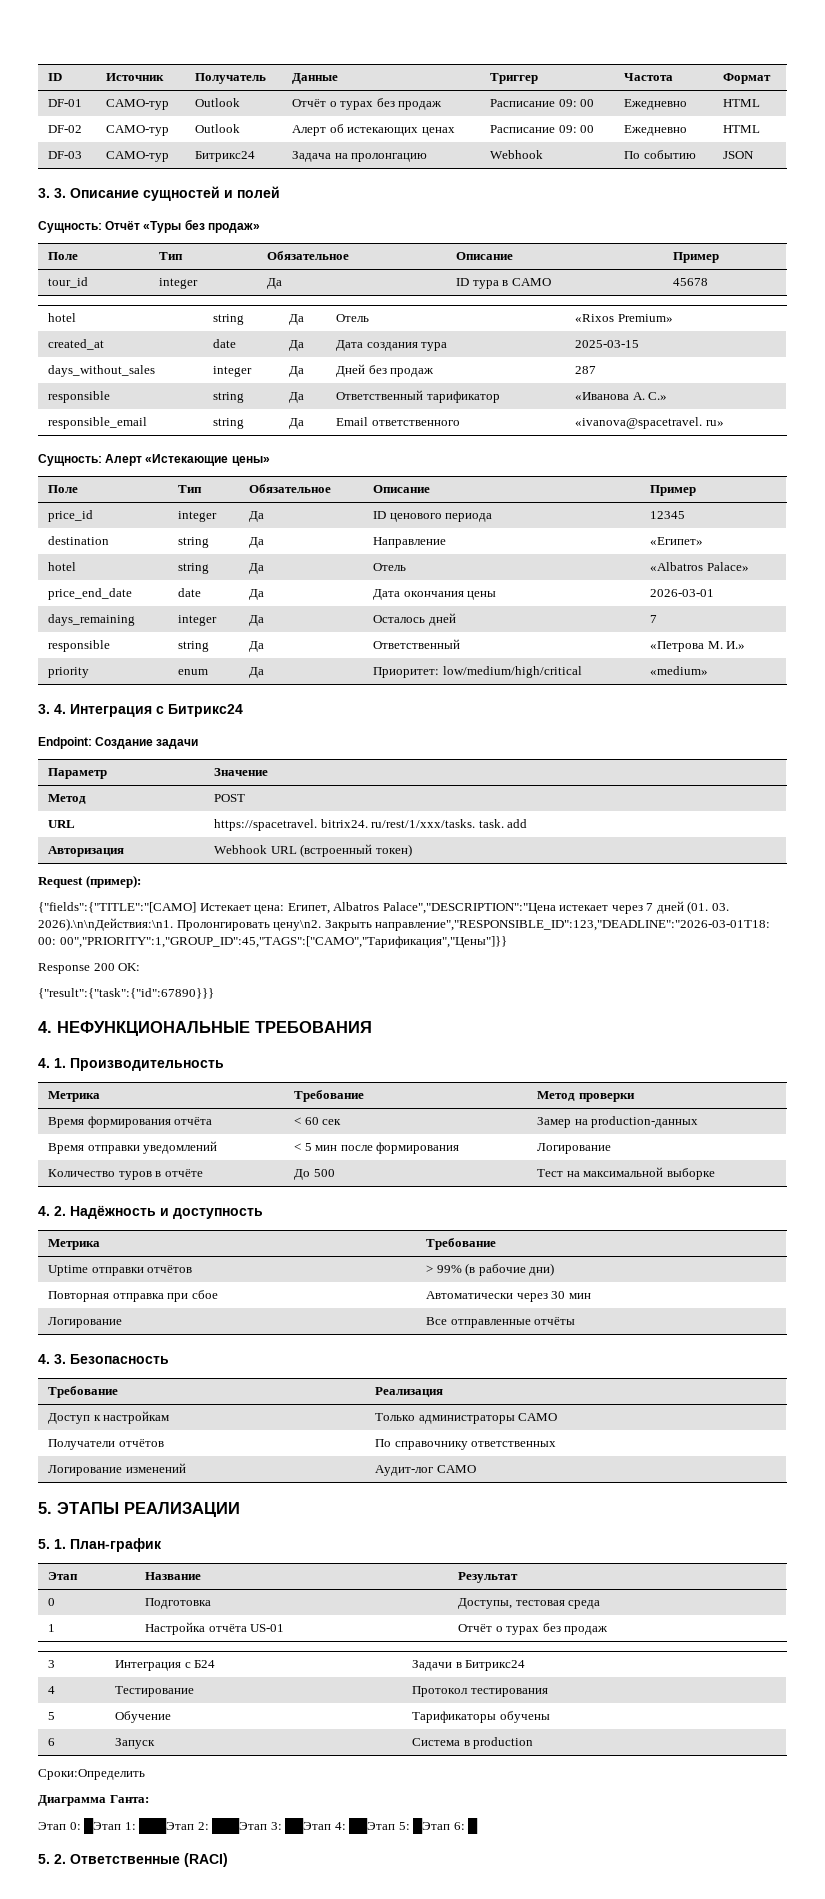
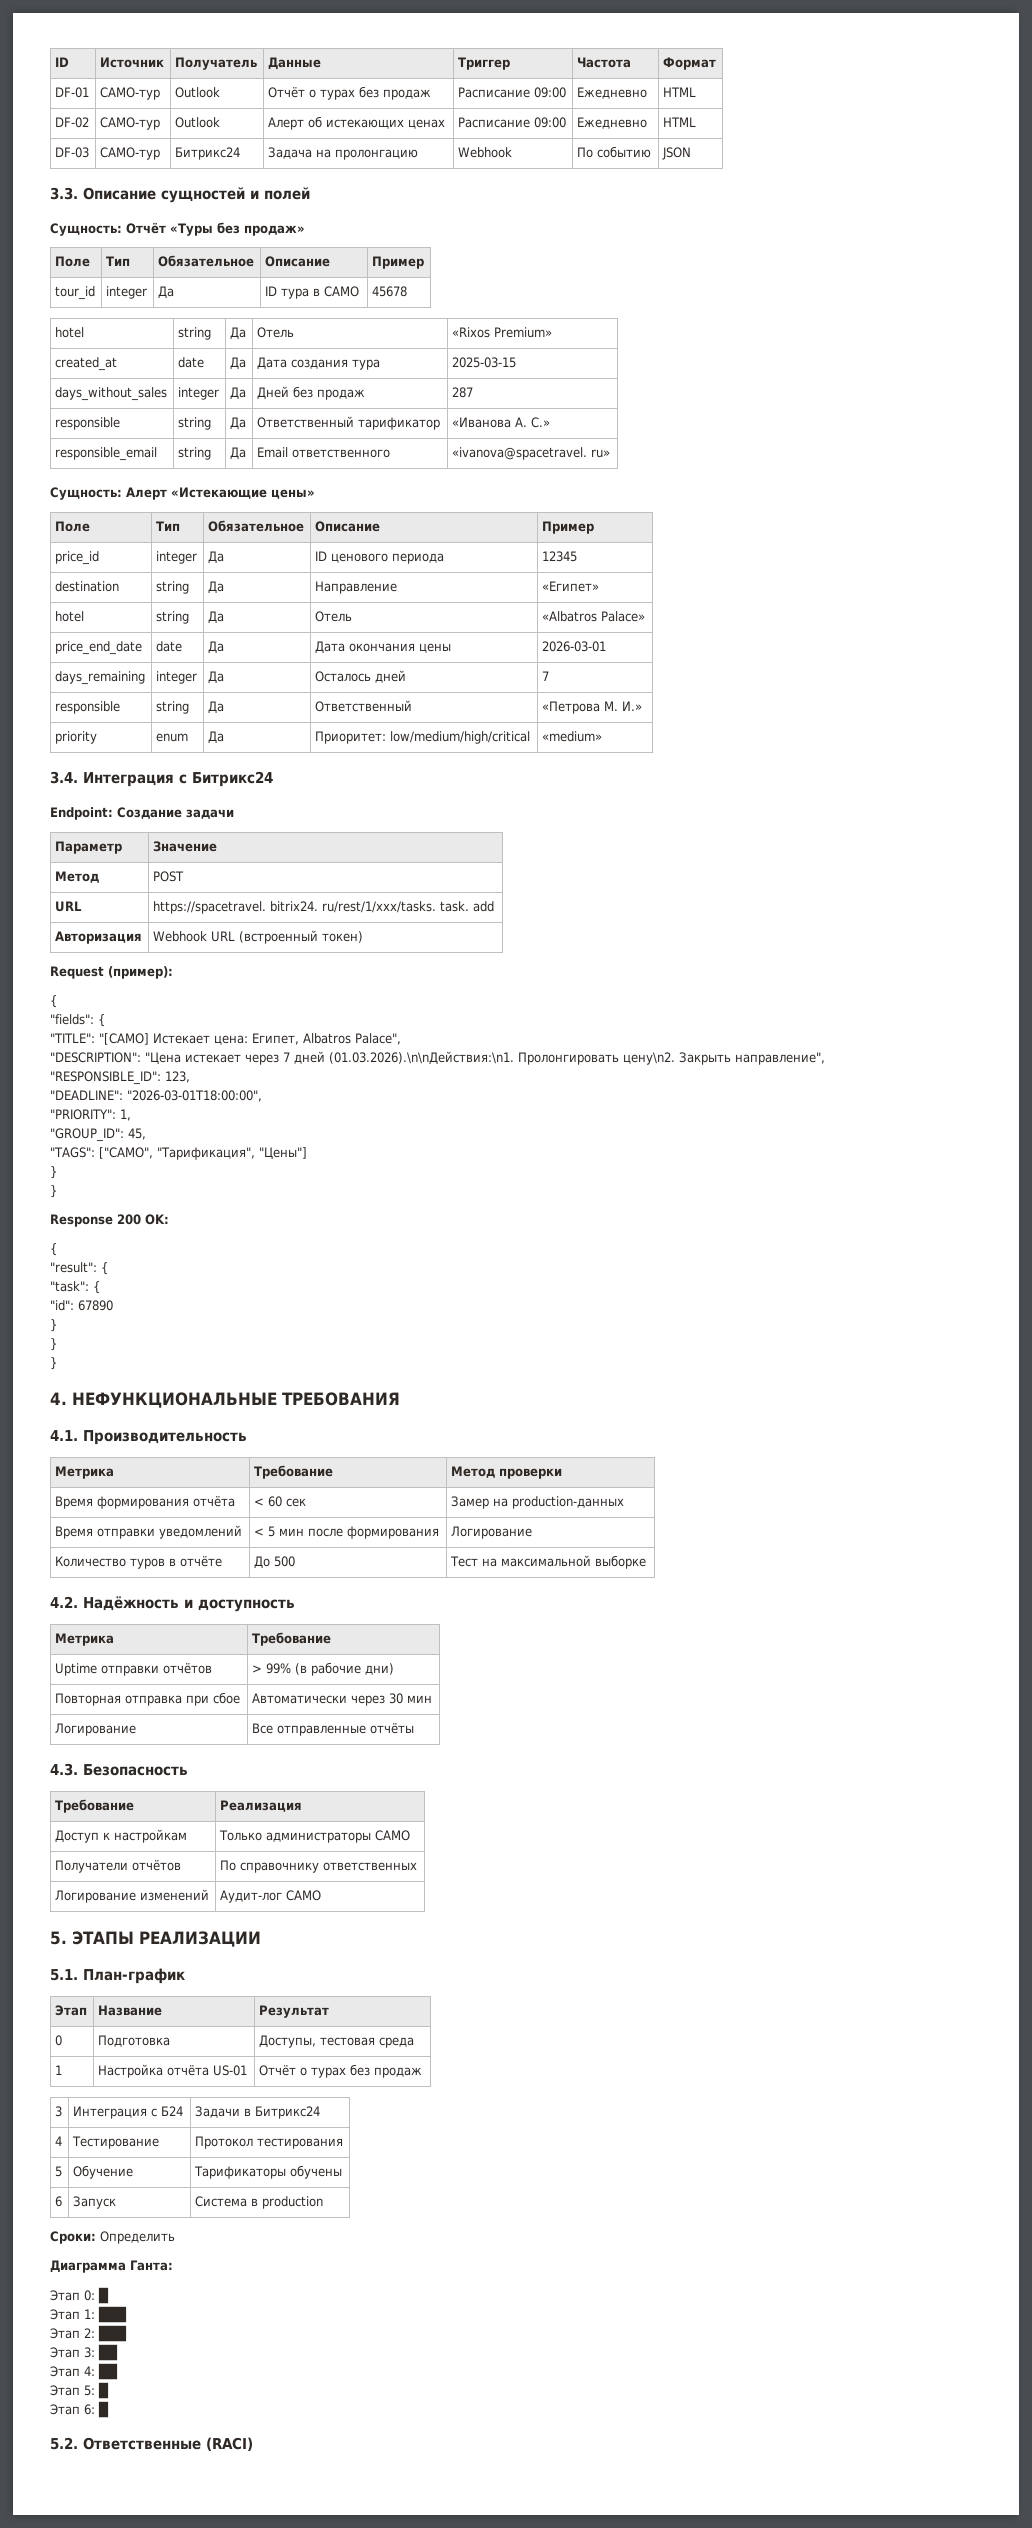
- DF-01 | САМО-тур | Outlook | Отчёт о турах без продаж | Расписание 09: 00 | Ежедневно | HTML
+ DF-01 | САМО-тур | Outlook | Отчёт о турах без продаж | Расписание 09:00 | Ежедневно | HTML
- DF-02 | САМО-тур | Outlook | Алерт об истекающих ценах | Расписание 09: 00 | Ежедневно | HTML
+ DF-02 | САМО-тур | Outlook | Алерт об истекающих ценах | Расписание 09:00 | Ежедневно | HTML
- 3. 3. Описание сущностей и полей
+ 3.3. Описание сущностей и полей
- 3. 4. Интеграция с Битрикс24
+ 3.4. Интеграция с Битрикс24
  Request (пример):
- {"fields":{"TITLE":"[САМО] Истекает цена: Египет, Albatros Palace","DESCRIPTION":"Цена истекает через 7 дней (01. 03. 2026).\n\nДействия:\n1. Пролонгировать цену\n2. Закрыть направление","RESPONSIBLE_ID":123,"DEADLINE":"2026-03-01T18: 00: 00","PRIORITY":1,"GROUP_ID":45,"TAGS":["САМО","Тарификация","Цены"]}}
+ {
+ "fields": {
+ "TITLE": "[САМО] Истекает цена: Египет, Albatros Palace",
+ "DESCRIPTION": "Цена истекает через 7 дней (01.03.2026).\n\nДействия:\n1. Пролонгировать цену\n2. Закрыть направление",
+ "RESPONSIBLE_ID": 123,
+ "DEADLINE": "2026-03-01T18:00:00",
+ "PRIORITY": 1,
+ "GROUP_ID": 45,
+ "TAGS": ["САМО", "Тарификация", "Цены"]
+ }
+ }
  Response 200 OK:
- {"result":{"task":{"id":67890}}}
+ {
+ "result": {
+ "task": {
+ "id": 67890
+ }
+ }
+ }
- 4. 1. Производительность
+ 4.1. Производительность
- 4. 2. Надёжность и доступность
+ 4.2. Надёжность и доступность
- 4. 3. Безопасность
+ 4.3. Безопасность
- 5. 1. План-график
+ 5.1. План-график
- Сроки:Определить
+ Сроки: Определить
- Этап 0: █Этап 1: ███Этап 2: ███Этап 3: ██Этап 4: ██Этап 5: █Этап 6: █
+ Этап 0: █
+ Этап 1: ███
+ Этап 2: ███
+ Этап 3: ██
+ Этап 4: ██
+ Этап 5: █
+ Этап 6: █
- 5. 2. Ответственные (RACI)
+ 5.2. Ответственные (RACI)

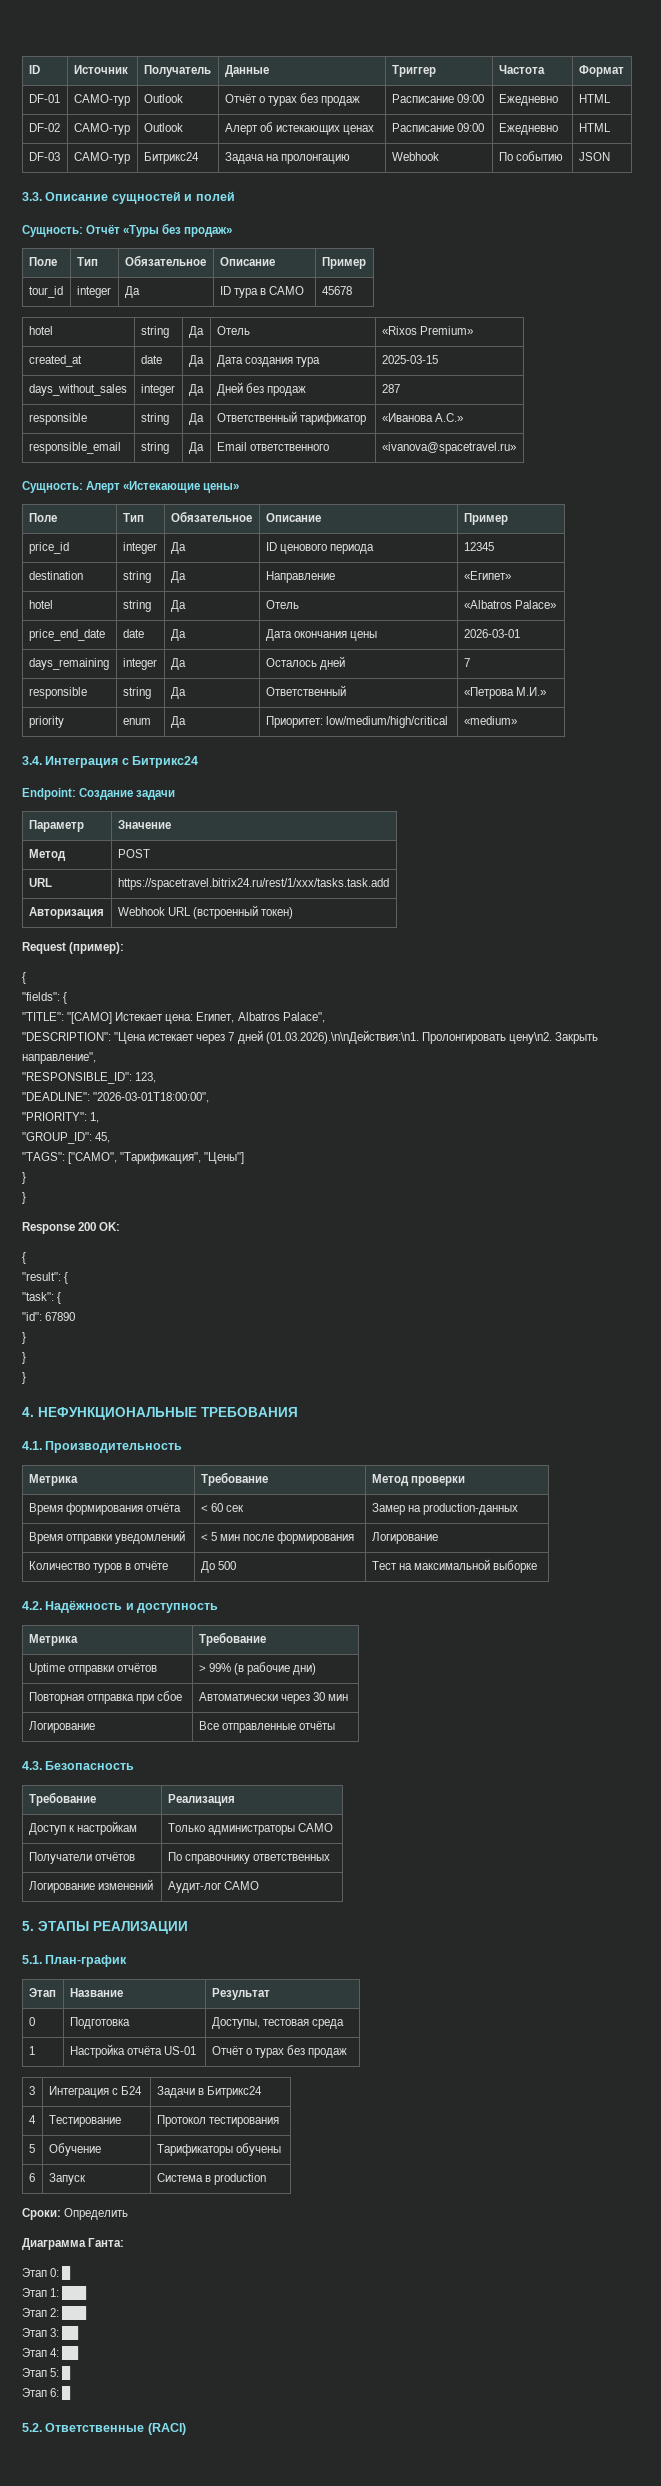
- responsible | string | Да | Ответственный тарификатор | «Иванова А. С.»
+ responsible | string | Да | Ответственный тарификатор | «Иванова А.С.»
- responsible_email | string | Да | Email ответственного | «ivanova@spacetravel. ru»
+ responsible_email | string | Да | Email ответственного | «ivanova@spacetravel.ru»
- responsible | string | Да | Ответственный | «Петрова М. И.»
+ responsible | string | Да | Ответственный | «Петрова М.И.»
- URL | https://spacetravel. bitrix24. ru/rest/1/xxx/tasks. task. add
+ URL | https://spacetravel.bitrix24.ru/rest/1/xxx/tasks.task.add

